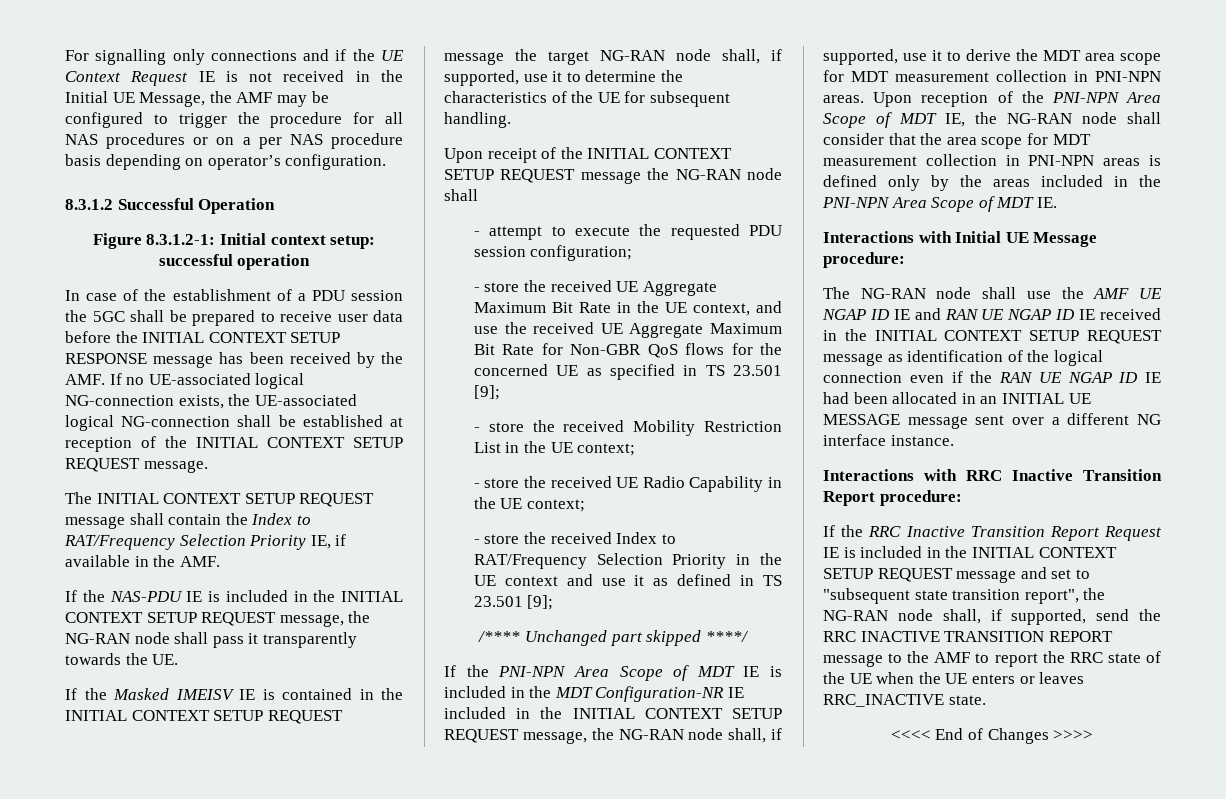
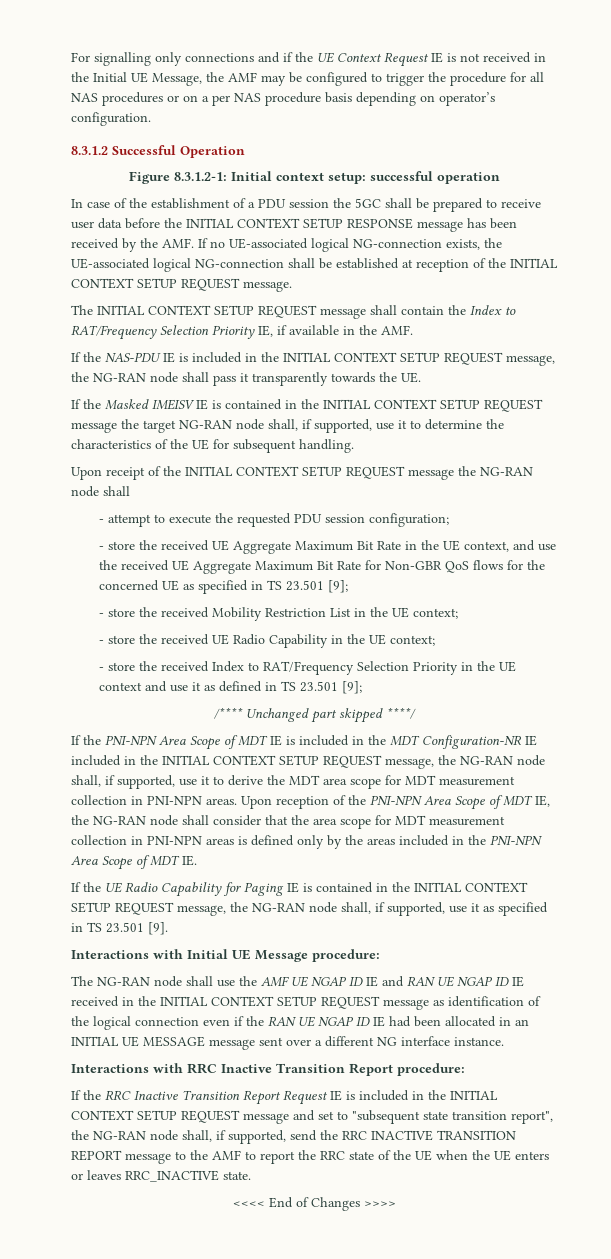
+ If the UE Radio Capability for Paging IE is contained in the INITIAL CONTEXT SETUP REQUEST message, the NG-RAN node shall, if supported, use it as specified in TS 23.501 [9].

